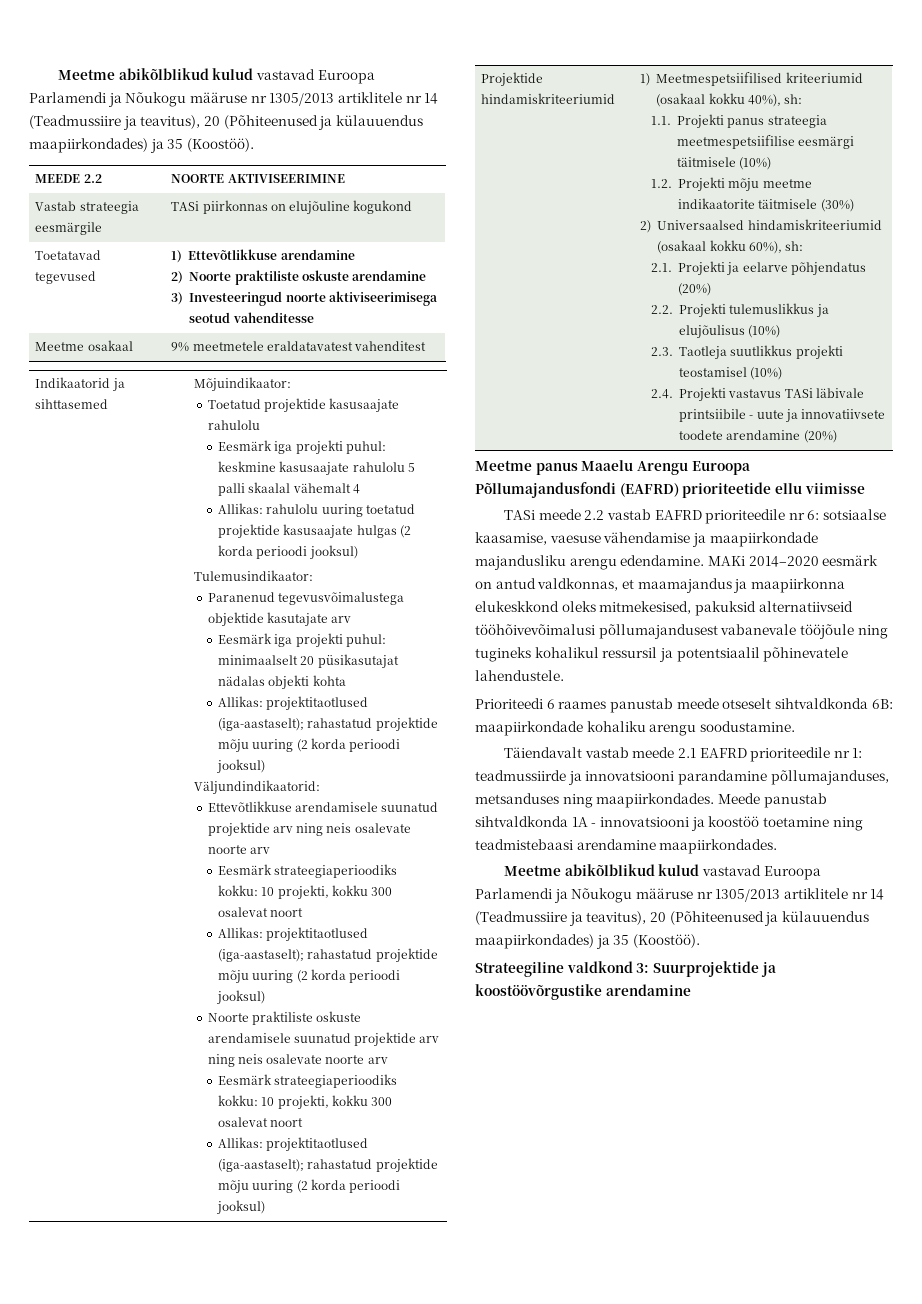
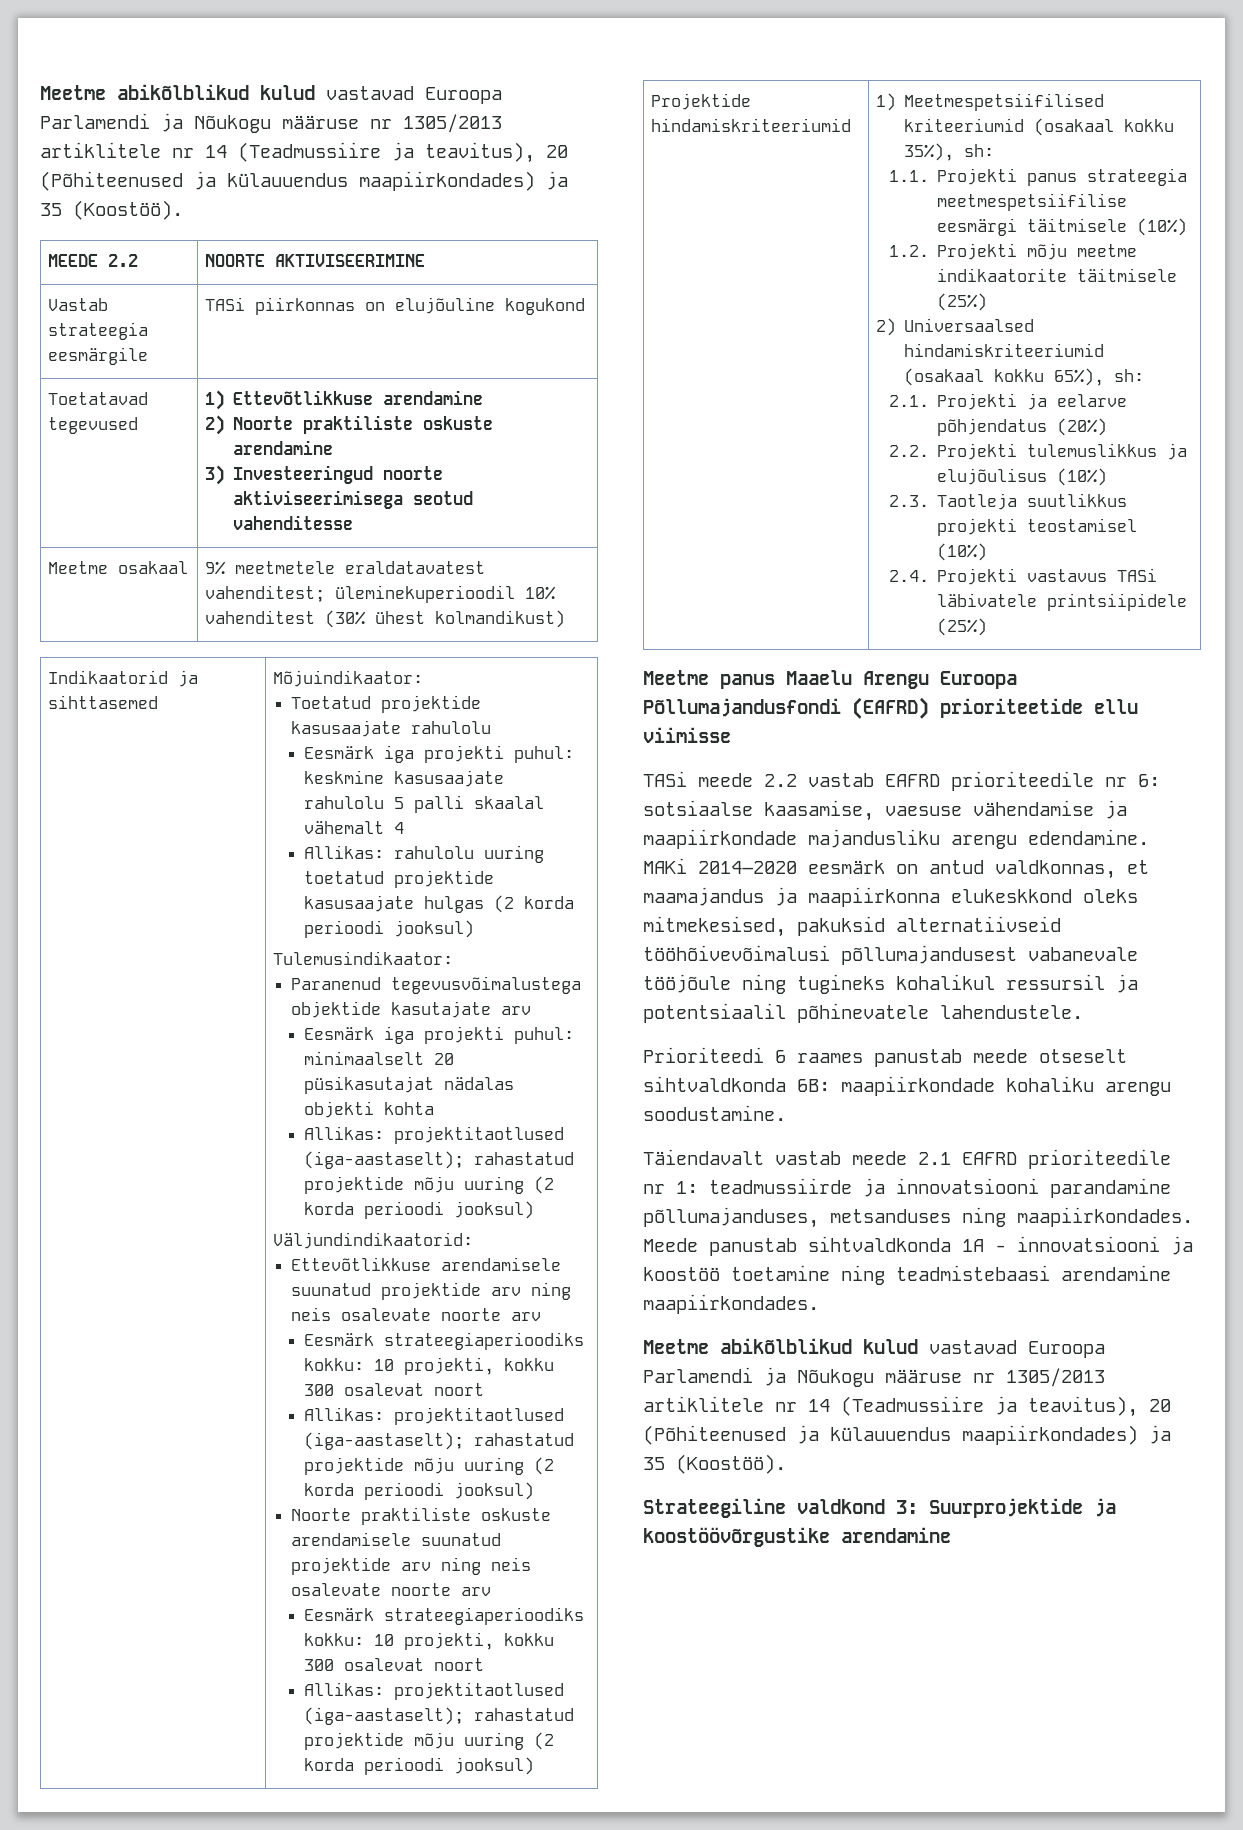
- Meetme osakaal | 9% meetmetele eraldatavatest vahenditest
+ Meetme osakaal | 9% meetmetele eraldatavatest vahenditest; üleminekuperioodil 10% vahenditest (30% ühest kolmandikust)
- 1) Meetmespetsiifilised kriteeriumid (osakaal kokku 40%), sh:
+ 1) Meetmespetsiifilised kriteeriumid (osakaal kokku 35%), sh:
- 1.2. Projekti mõju meetme indikaatorite täitmisele (30%)
+ 1.2. Projekti mõju meetme indikaatorite täitmisele (25%)
- 2) Universaalsed hindamiskriteeriumid (osakaal kokku 60%), sh:
+ 2) Universaalsed hindamiskriteeriumid (osakaal kokku 65%), sh:
- 2.4. Projekti vastavus TASi läbivale printsiibile - uute ja innovatiivsete toodete arendamine (20%)
+ 2.4. Projekti vastavus TASi läbivatele printsiipidele (25%)

